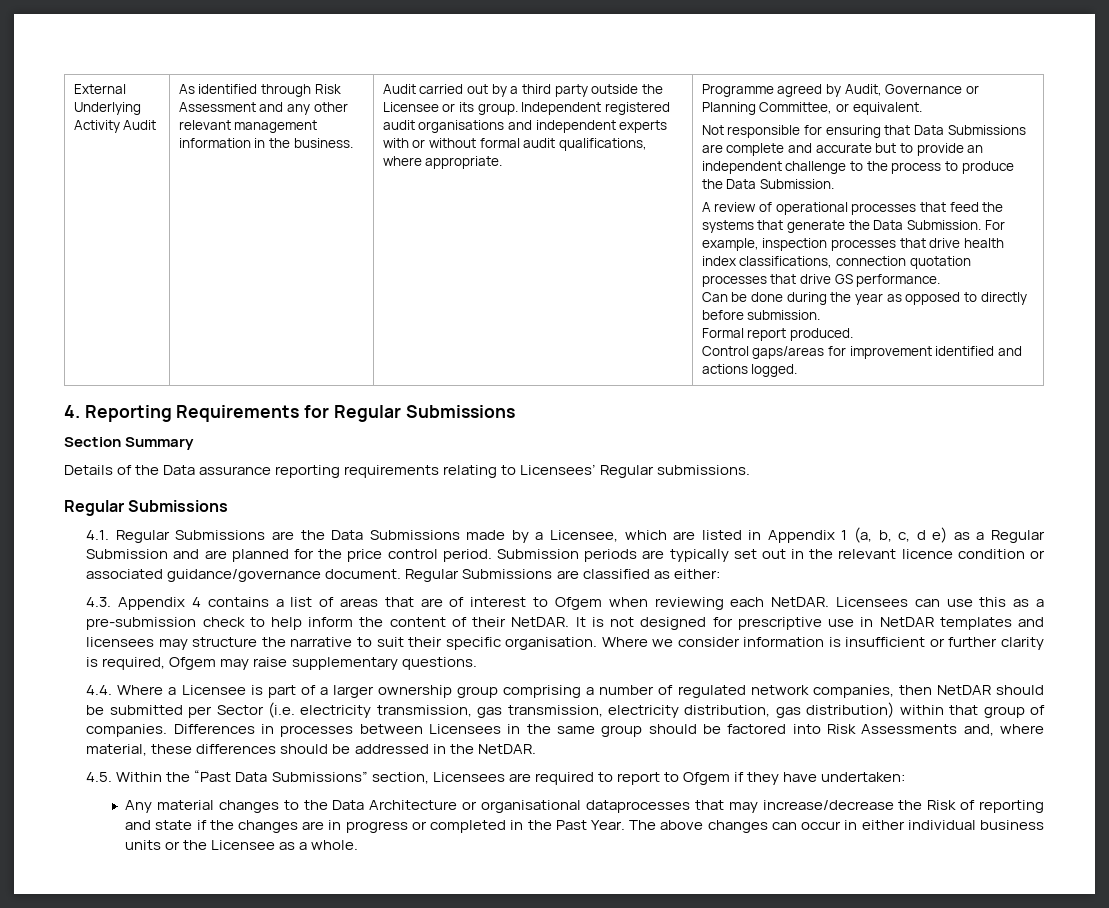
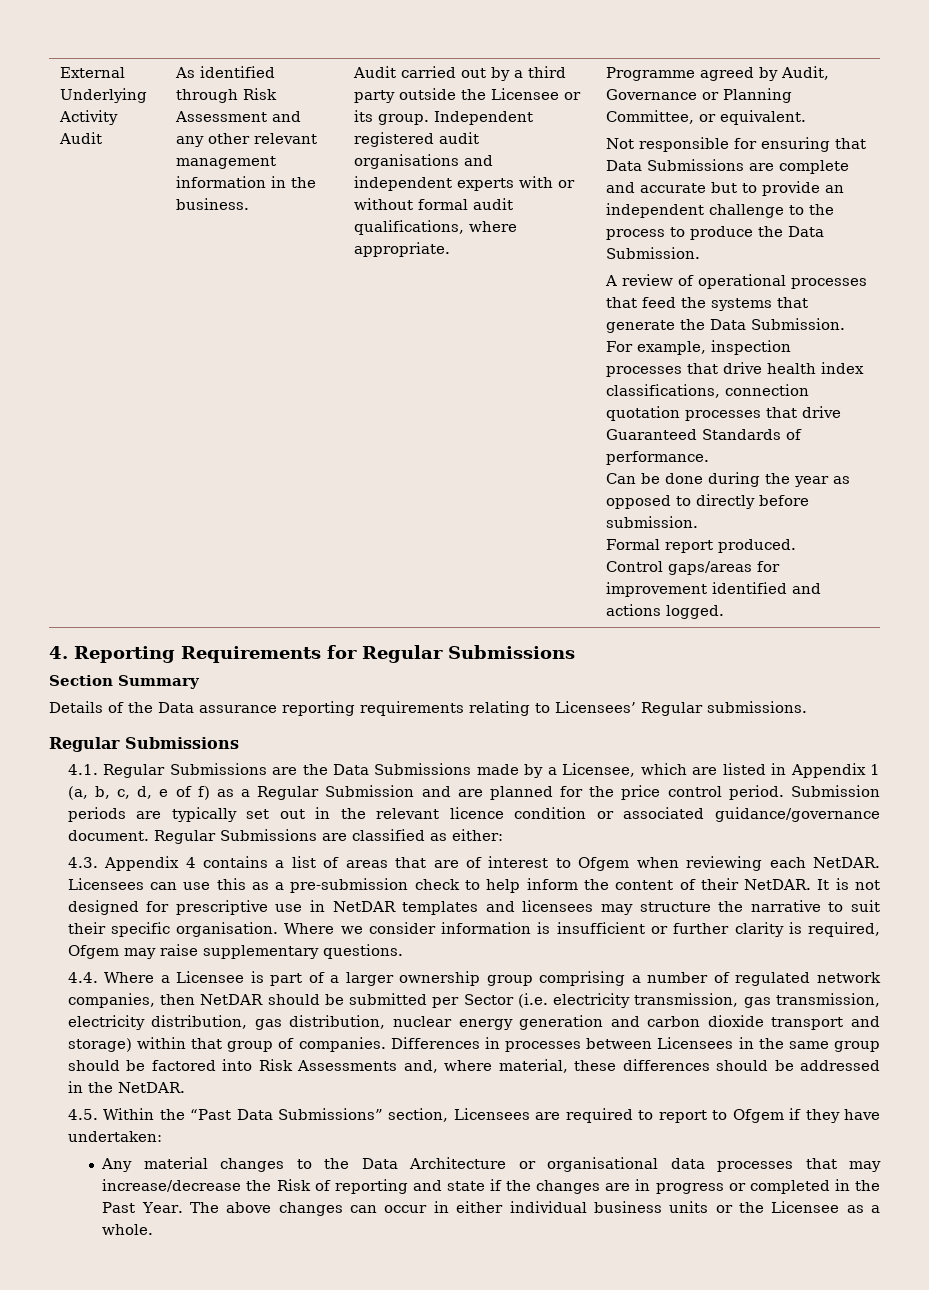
- For example, inspection processes that drive health index classifications, connection quotation processes that drive GS performance.
+ For example, inspection processes that drive health index classifications, connection quotation processes that drive Guaranteed Standards of performance.
- 4.1. Regular Submissions are the Data Submissions made by a Licensee, which are listed in Appendix 1 (a, b, c, d e) as a Regular Submission and are planned for the price control period.
+ 4.1. Regular Submissions are the Data Submissions made by a Licensee, which are listed in Appendix 1 (a, b, c, d, e of f) as a Regular Submission and are planned for the price control period.
- 4.4. Where a Licensee is part of a larger ownership group comprising a number of regulated network companies, then NetDAR should be submitted per Sector (i.e. electricity transmission, gas transmission, electricity distribution, gas distribution) within that group of companies.
+ 4.4. Where a Licensee is part of a larger ownership group comprising a number of regulated network companies, then NetDAR should be submitted per Sector (i.e. electricity transmission, gas transmission, electricity distribution, gas distribution, nuclear energy generation and carbon dioxide transport and storage) within that group of companies.
- Any material changes to the Data Architecture or organisational dataprocesses that may increase/decrease the Risk of reporting and state if the changes are in progress or completed in the Past Year.
+ Any material changes to the Data Architecture or organisational data processes that may increase/decrease the Risk of reporting and state if the changes are in progress or completed in the Past Year.

